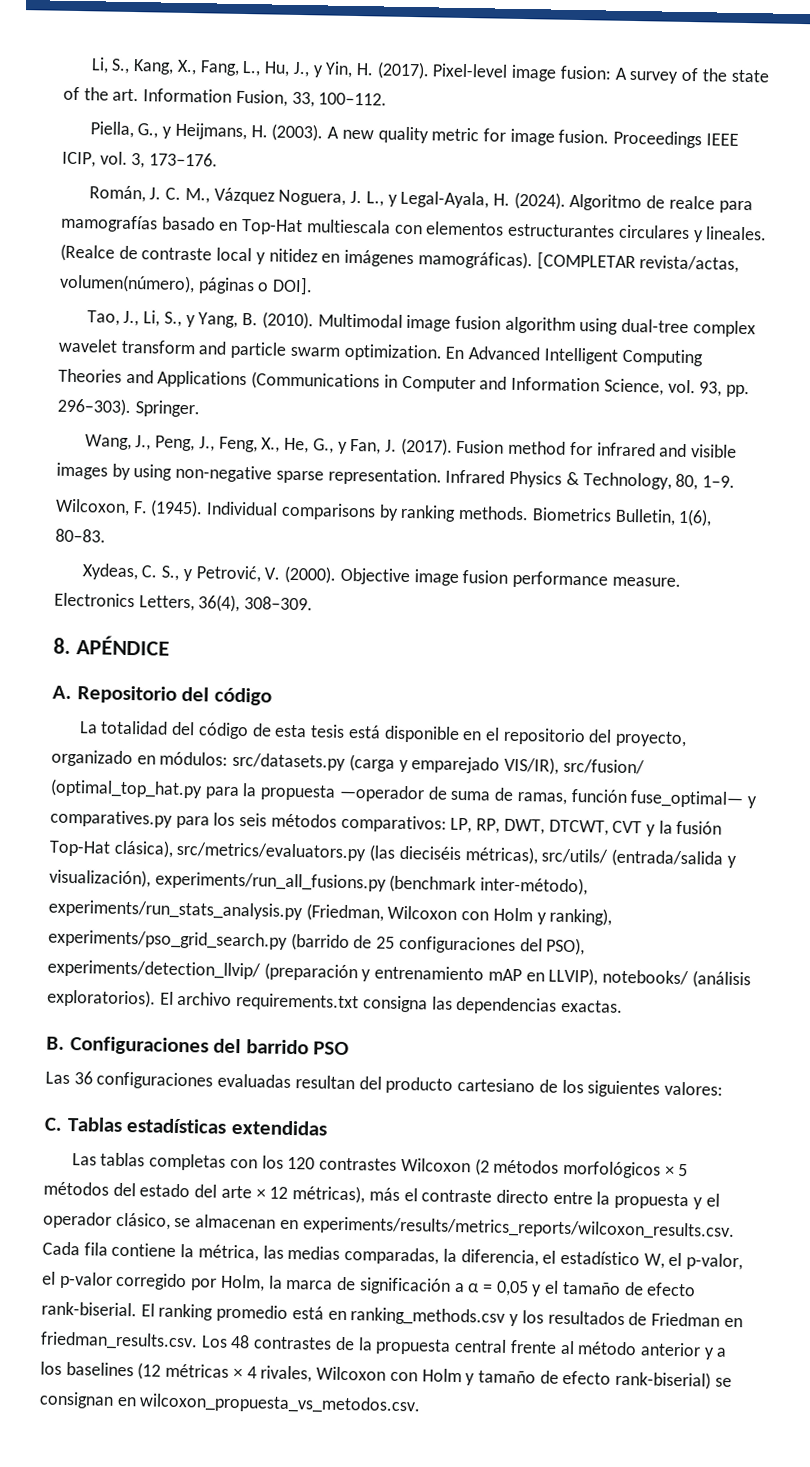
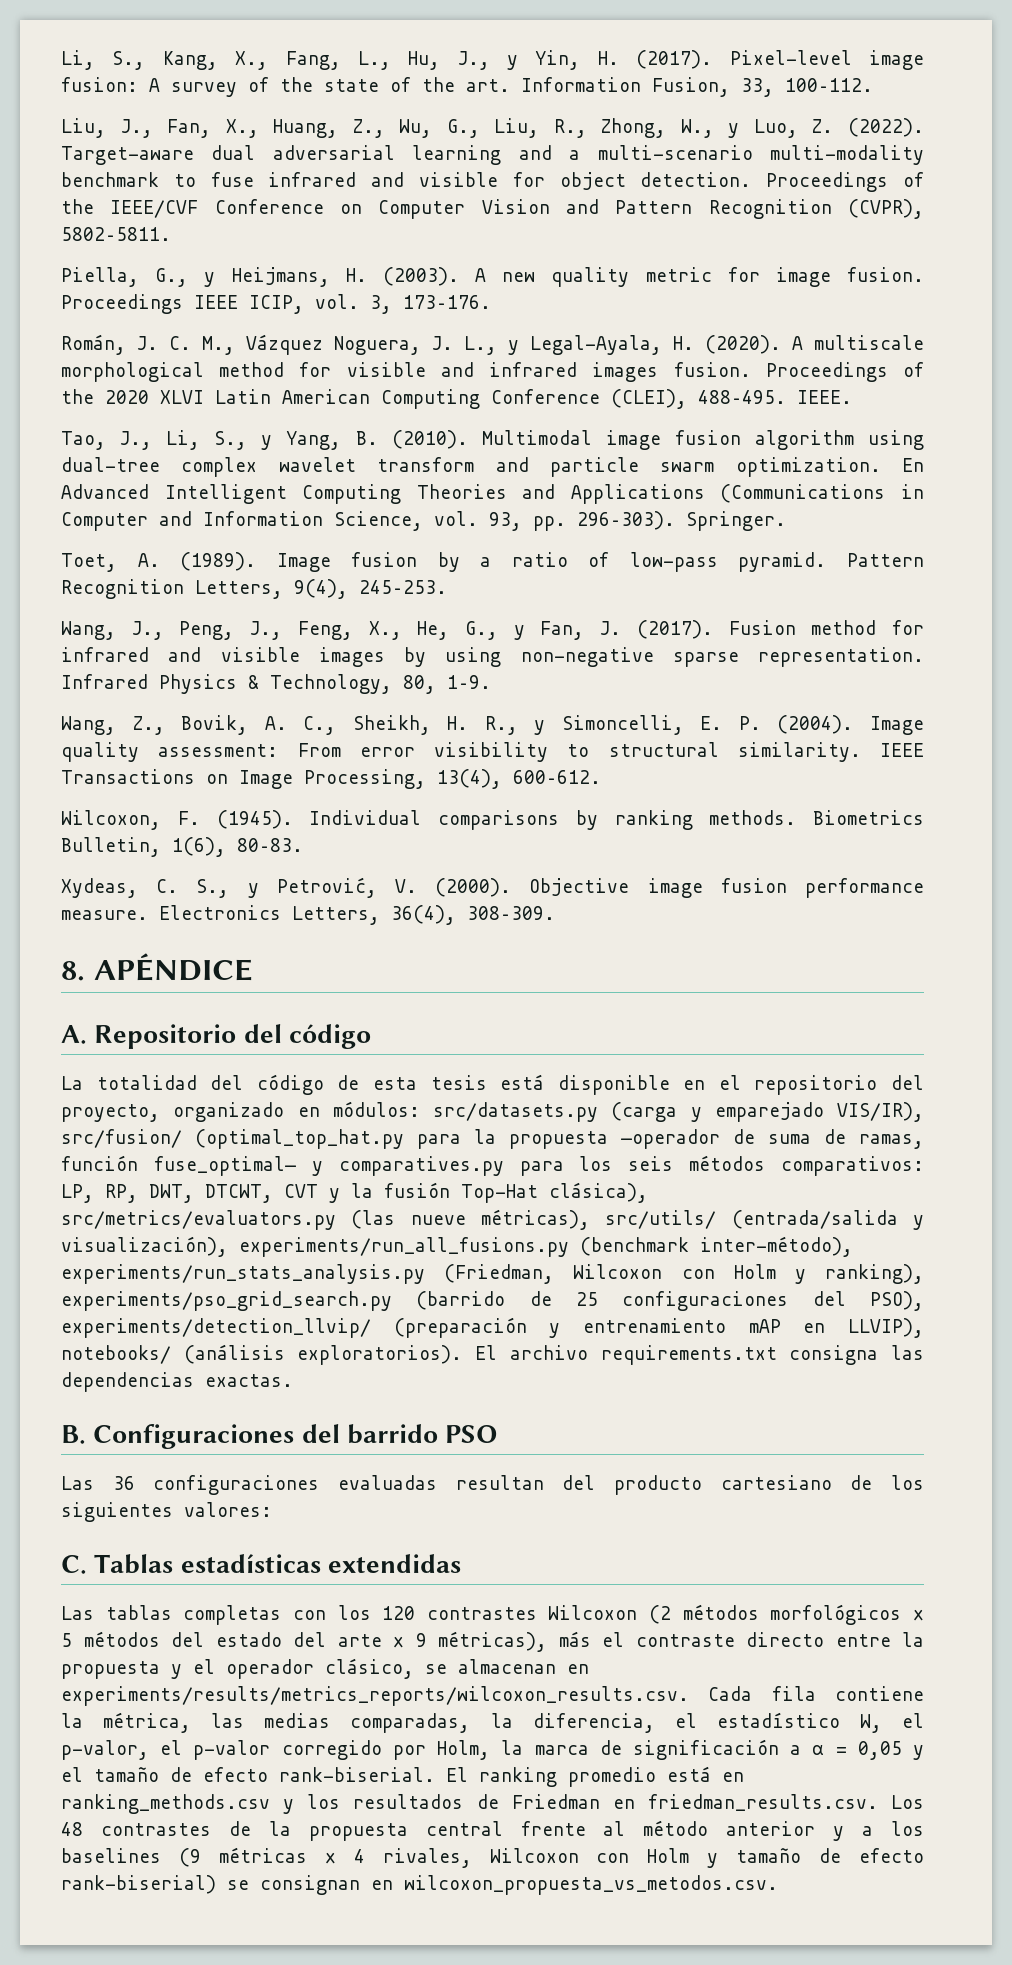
+ Liu, J., Fan, X., Huang, Z., Wu, G., Liu, R., Zhong, W., y Luo, Z. (2022). Target-aware dual adversarial learning and a multi-scenario multi-modality benchmark to fuse infrared and visible for object detection. Proceedings of the IEEE/CVF Conference on Computer Vision and Pattern Recognition (CVPR), 5802–5811.
- Román, J. C. M., Vázquez Noguera, J. L., y Legal-Ayala, H. (2024). Algoritmo de realce para mamografías basado en Top-Hat multiescala con elementos estructurantes circulares y lineales. (Realce de contraste local y nitidez en imágenes mamográficas). [COMPLETAR revista/actas, volumen(número), páginas o DOI].
+ Román, J. C. M., Vázquez Noguera, J. L., y Legal-Ayala, H. (2020). A multiscale morphological method for visible and infrared images fusion. Proceedings of the 2020 XLVI Latin American Computing Conference (CLEI), 488–495. IEEE.
+ Toet, A. (1989). Image fusion by a ratio of low-pass pyramid. Pattern Recognition Letters, 9(4), 245–253.
+ Wang, Z., Bovik, A. C., Sheikh, H. R., y Simoncelli, E. P. (2004). Image quality assessment: From error visibility to structural similarity. IEEE Transactions on Image Processing, 13(4), 600–612.
- LP, RP, DWT, DTCWT, CVT y la fusión Top-Hat clásica), src/metrics/evaluators.py (las dieciséis métricas), src/utils/ (entrada/salida y visualización), experiments/run_all_fusions.py (benchmark inter-método), experiments/run_stats_analysis.py (Friedman, Wilcoxon con Holm y ranking), experiments/pso_grid_search.py (barrido de 25 configuraciones del PSO), experiments/detection_llvip/ (preparación y entrenamiento mAP en LLVIP), notebooks/ (análisis exploratorios).
+ LP, RP, DWT, DTCWT, CVT y la fusión Top-Hat clásica), src/metrics/evaluators.py (las nueve métricas), src/utils/ (entrada/salida y visualización), experiments/run_all_fusions.py (benchmark inter-método), experiments/run_stats_analysis.py (Friedman, Wilcoxon con Holm y ranking), experiments/pso_grid_search.py (barrido de 25 configuraciones del PSO), experiments/detection_llvip/ (preparación y entrenamiento mAP en LLVIP), notebooks/ (análisis exploratorios).
- Las tablas completas con los 120 contrastes Wilcoxon (2 métodos morfológicos × 5 métodos del estado del arte × 12 métricas), más el contraste directo entre la propuesta y el operador clásico, se almacenan en experiments/results/metrics_reports/wilcoxon_results.csv. Cada fila contiene la métrica, las medias comparadas, la diferencia, el estadístico W, el p-valor, el p-valor corregido por Holm, la marca de significación a α = 0,05 y el tamaño de efecto rank-biserial.
+ Las tablas completas con los 120 contrastes Wilcoxon (2 métodos morfológicos × 5 métodos del estado del arte × 9 métricas), más el contraste directo entre la propuesta y el operador clásico, se almacenan en experiments/results/metrics_reports/wilcoxon_results.csv. Cada fila contiene la métrica, las medias comparadas, la diferencia, el estadístico W, el p-valor, el p-valor corregido por Holm, la marca de significación a α = 0,05 y el tamaño de efecto rank-biserial.
- El ranking promedio está en ranking_methods.csv y los resultados de Friedman en friedman_results.csv. Los 48 contrastes de la propuesta central frente al método anterior y a los baselines (12 métricas × 4 rivales, Wilcoxon con Holm y tamaño de efecto rank-biserial) se consignan en wilcoxon_propuesta_vs_metodos.csv.
+ El ranking promedio está en ranking_methods.csv y los resultados de Friedman en friedman_results.csv. Los 48 contrastes de la propuesta central frente al método anterior y a los baselines (9 métricas × 4 rivales, Wilcoxon con Holm y tamaño de efecto rank-biserial) se consignan en wilcoxon_propuesta_vs_metodos.csv.

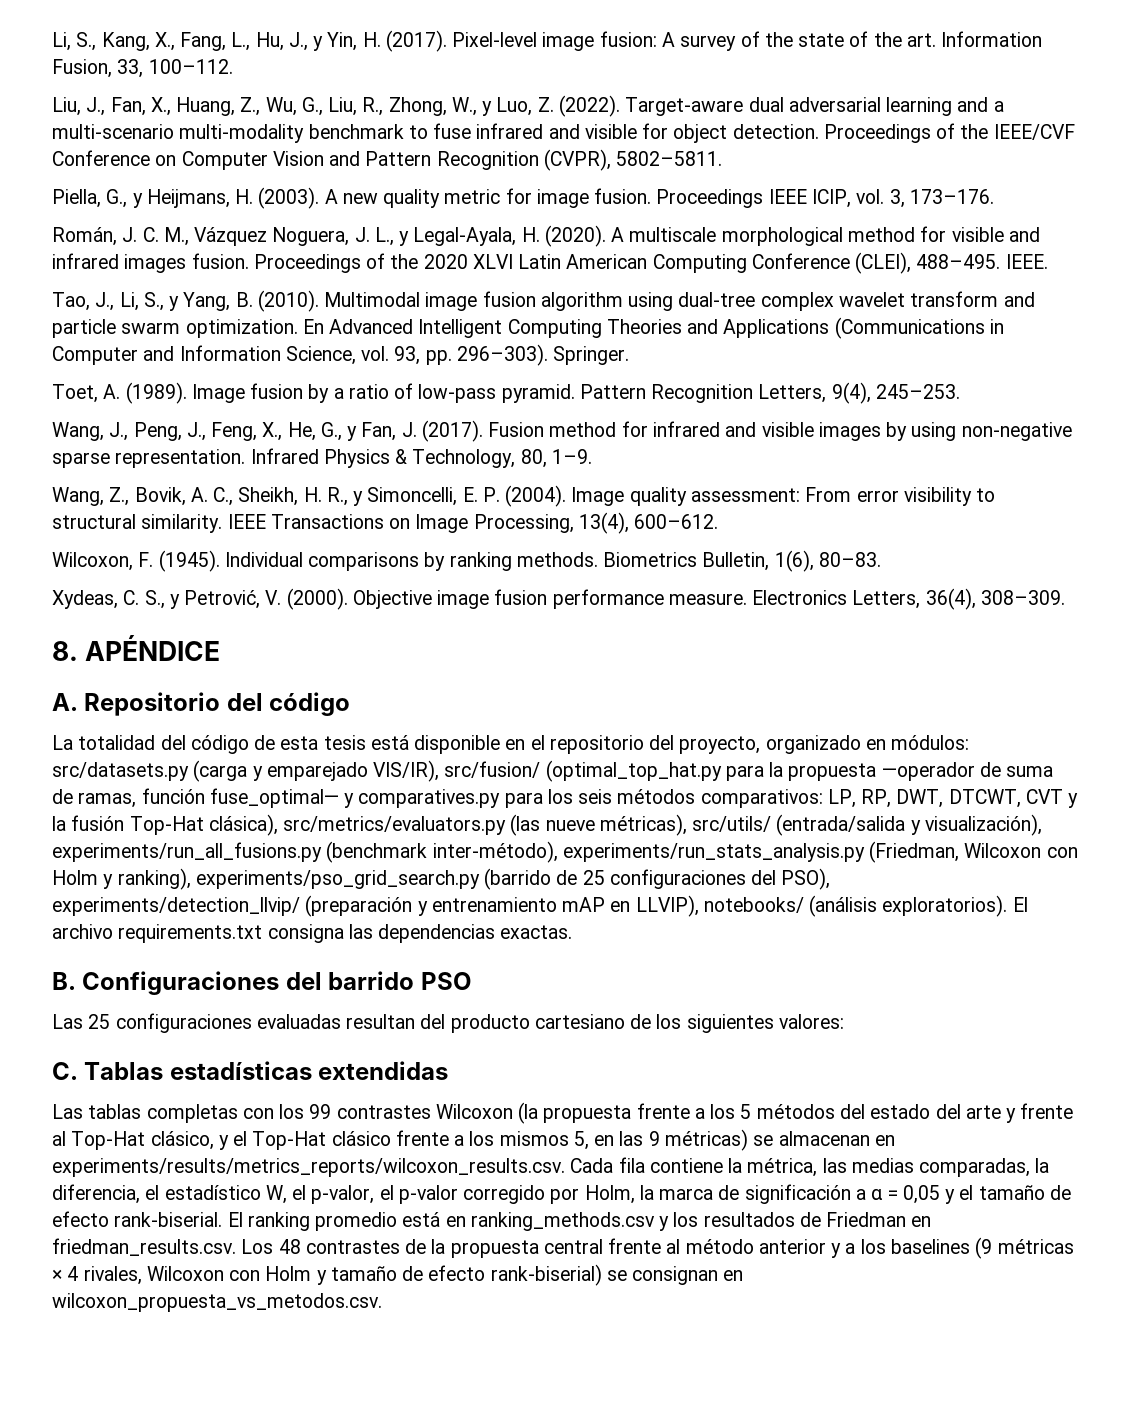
- Las 36 configuraciones evaluadas resultan del producto cartesiano de los siguientes valores:
+ Las 25 configuraciones evaluadas resultan del producto cartesiano de los siguientes valores:
- Las tablas completas con los 120 contrastes Wilcoxon (2 métodos morfológicos × 5 métodos del estado del arte × 9 métricas), más el contraste directo entre la propuesta y el operador clásico, se almacenan en experiments/results/metrics_reports/wilcoxon_results.csv. Cada fila contiene la métrica, las medias comparadas, la diferencia, el estadístico W, el p-valor, el p-valor corregido por Holm, la marca de significación a α = 0,05 y el tamaño de efecto rank-biserial.
+ Las tablas completas con los 99 contrastes Wilcoxon (la propuesta frente a los 5 métodos del estado del arte y frente al Top-Hat clásico, y el Top-Hat clásico frente a los mismos 5, en las 9 métricas) se almacenan en experiments/results/metrics_reports/wilcoxon_results.csv. Cada fila contiene la métrica, las medias comparadas, la diferencia, el estadístico W, el p-valor, el p-valor corregido por Holm, la marca de significación a α = 0,05 y el tamaño de efecto rank-biserial.

